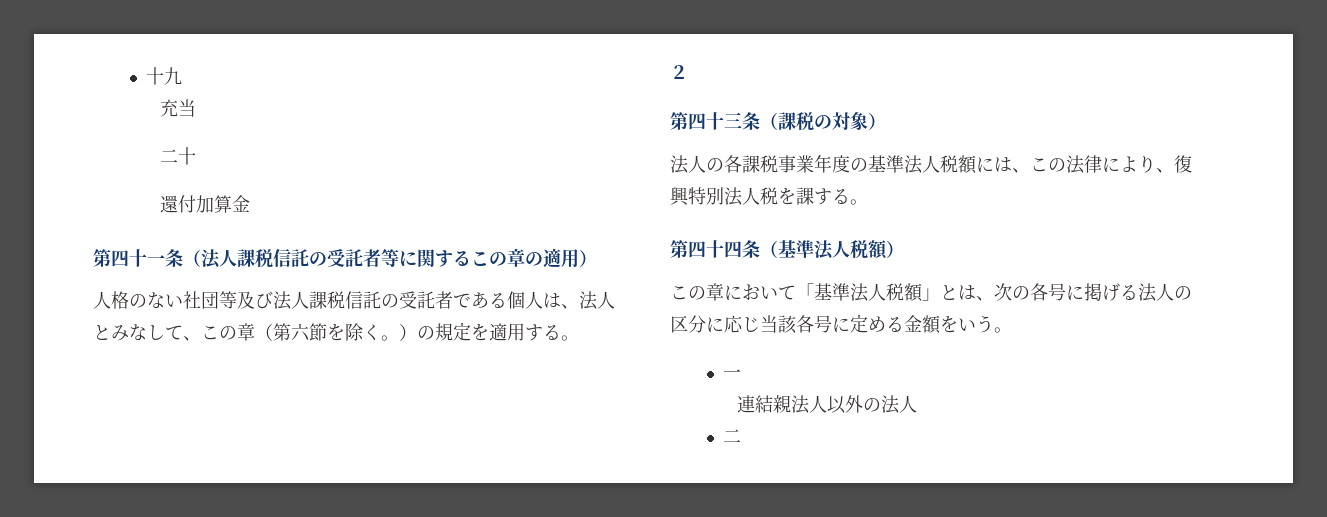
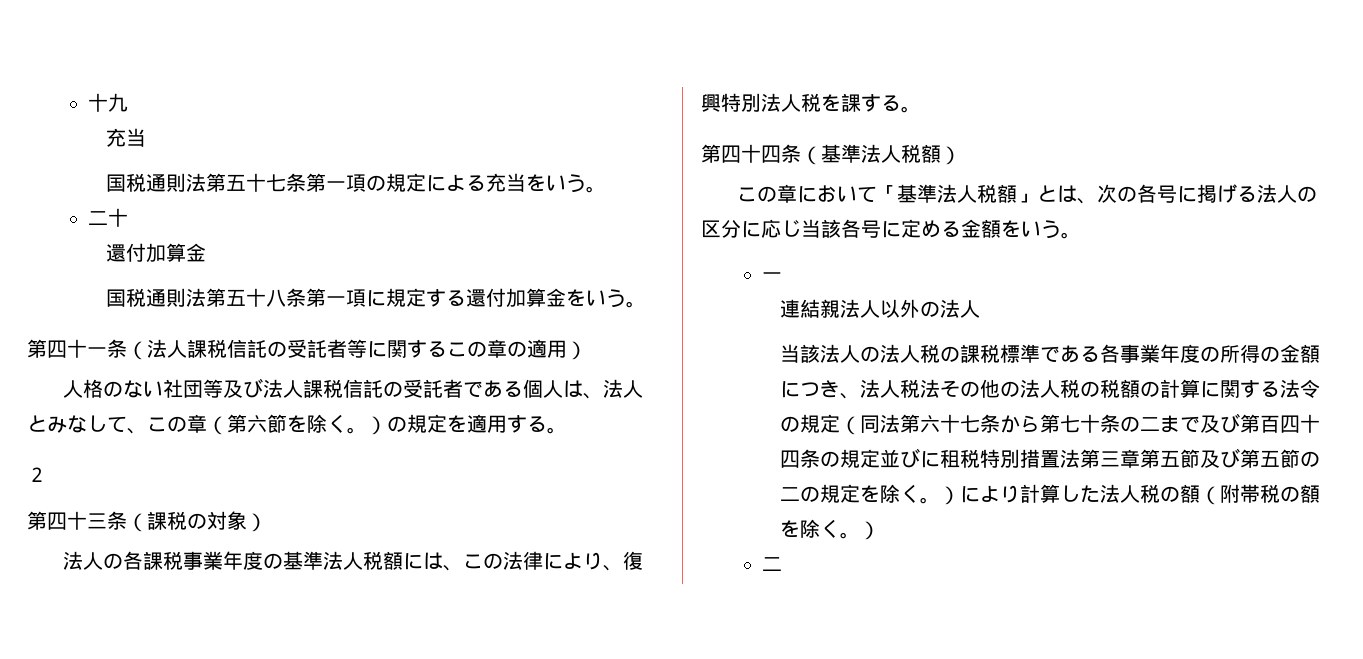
+ 国税通則法第五十七条第一項の規定による充当をいう。
  二十
  還付加算金
+ 国税通則法第五十八条第一項に規定する還付加算金をいう。
+ 当該法人の法人税の課税標準である各事業年度の所得の金額につき、法人税法その他の法人税の税額の計算に関する法令の規定（同法第六十七条から第七十条の二まで及び第百四十四条の規定並びに租税特別措置法第三章第五節及び第五節の二の規定を除く。）により計算した法人税の額（附帯税の額を除く。）

